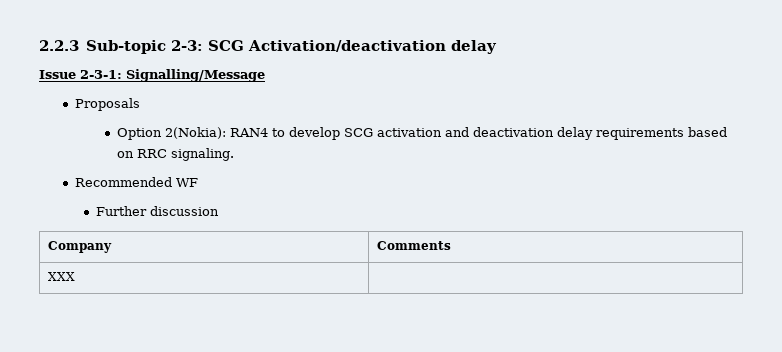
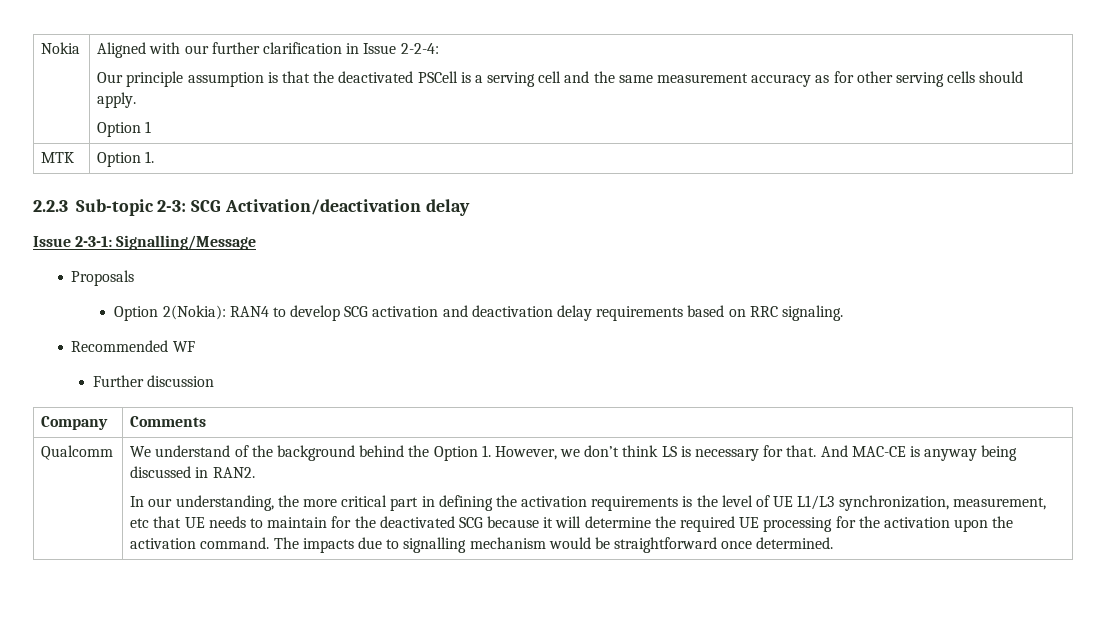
+ Nokia | Aligned with our further clarification in Issue 2-2-4:
+ Our principle assumption is that the deactivated PSCell is a serving cell and the same measurement accuracy as for other serving cells should apply.
+ Option 1
+ MTK | Option 1.
- XXX
+ Qualcomm | We understand of the background behind the Option 1. However, we don’t think LS is necessary for that. And MAC-CE is anyway being discussed in RAN2.
+ In our understanding, the more critical part in defining the activation requirements is the level of UE L1/L3 synchronization, measurement, etc that UE needs to maintain for the deactivated SCG because it will determine the required UE processing for the activation upon the activation command. The impacts due to signalling mechanism would be straightforward once determined.

